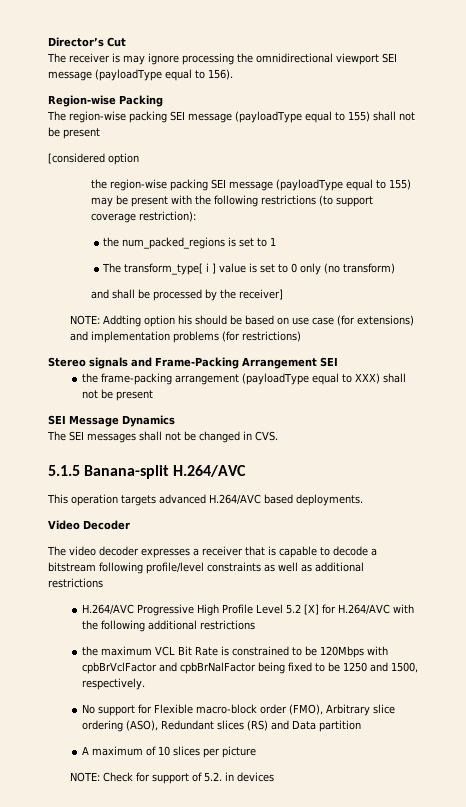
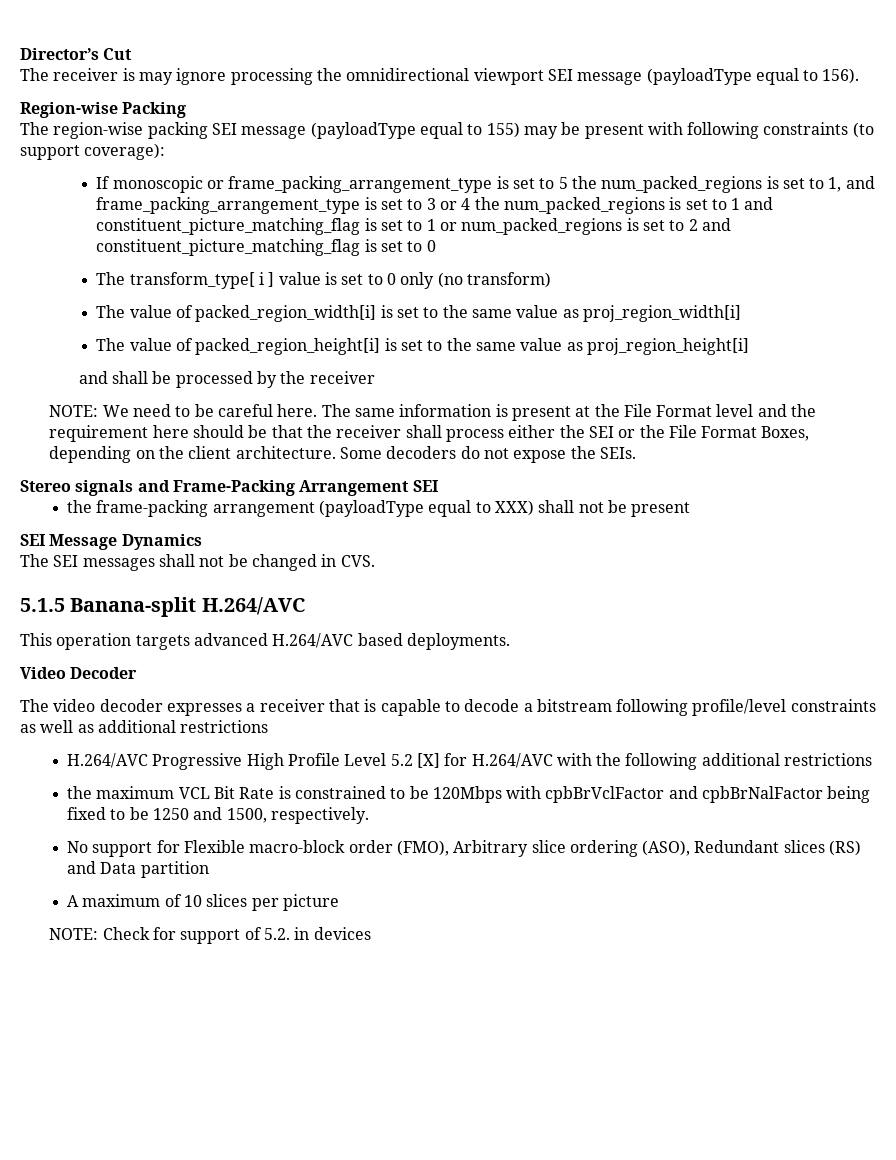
- The region-wise packing SEI message (payloadType equal to 155) shall not be present
- [considered option
- the region-wise packing SEI message (payloadType equal to 155) may be present with the following restrictions (to support coverage restriction):
- the num_packed_regions is set to 1
+ The region-wise packing SEI message (payloadType equal to 155) may be present with following constraints (to support coverage):
+ If monoscopic or frame_packing_arrangement_type is set to 5 the num_packed_regions is set to 1, and frame_packing_arrangement_type is set to 3 or 4 the num_packed_regions is set to 1 and constituent_picture_matching_flag is set to 1 or num_packed_regions is set to 2 and constituent_picture_matching_flag is set to 0
+ The value of packed_region_width[i] is set to the same value as proj_region_width[i]
+ The value of packed_region_height[i] is set to the same value as proj_region_height[i]
- and shall be processed by the receiver]
- NOTE: Addting option his should be based on use case (for extensions) and implementation problems (for restrictions)
+ and shall be processed by the receiver
+ NOTE: We need to be careful here. The same information is present at the File Format level and the requirement here should be that the receiver shall process either the SEI or the File Format Boxes, depending on the client architecture. Some decoders do not expose the SEIs.

